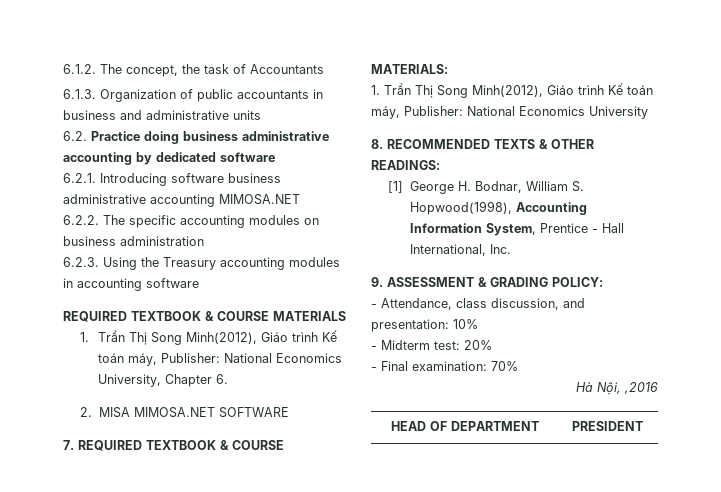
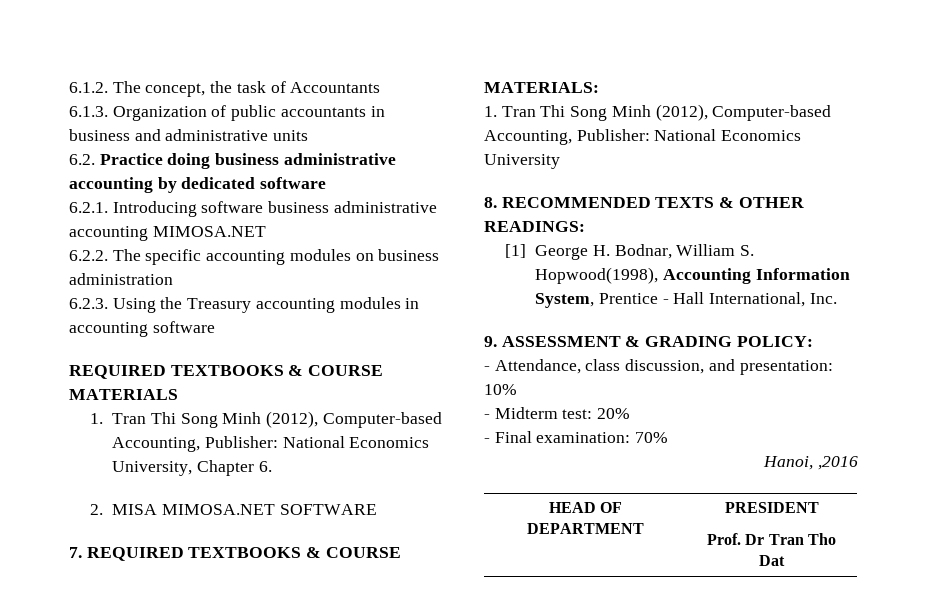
- REQUIRED TEXTBOOK & COURSE MATERIALS
+ REQUIRED TEXTBOOKS & COURSE MATERIALS
- 1. Trần Thị Song Minh(2012), Giáo trình Kế toán máy, Publisher: National Economics University, Chapter 6.
+ 1. Tran Thi Song Minh (2012), Computer-based Accounting, Publisher: National Economics University, Chapter 6.
- 7. REQUIRED TEXTBOOK & COURSE MATERIALS:
+ 7. REQUIRED TEXTBOOKS & COURSE MATERIALS:
- 1. Trần Thị Song Minh(2012), Giáo trình Kế toán máy, Publisher: National Economics University
+ 1. Tran Thi Song Minh (2012), Computer-based Accounting, Publisher: National Economics University
- Hà Nội, ,2016
+ Hanoi, ,2016
  HEAD OF DEPARTMENT | PRESIDENT
+ Prof. Dr Tran Tho Dat

